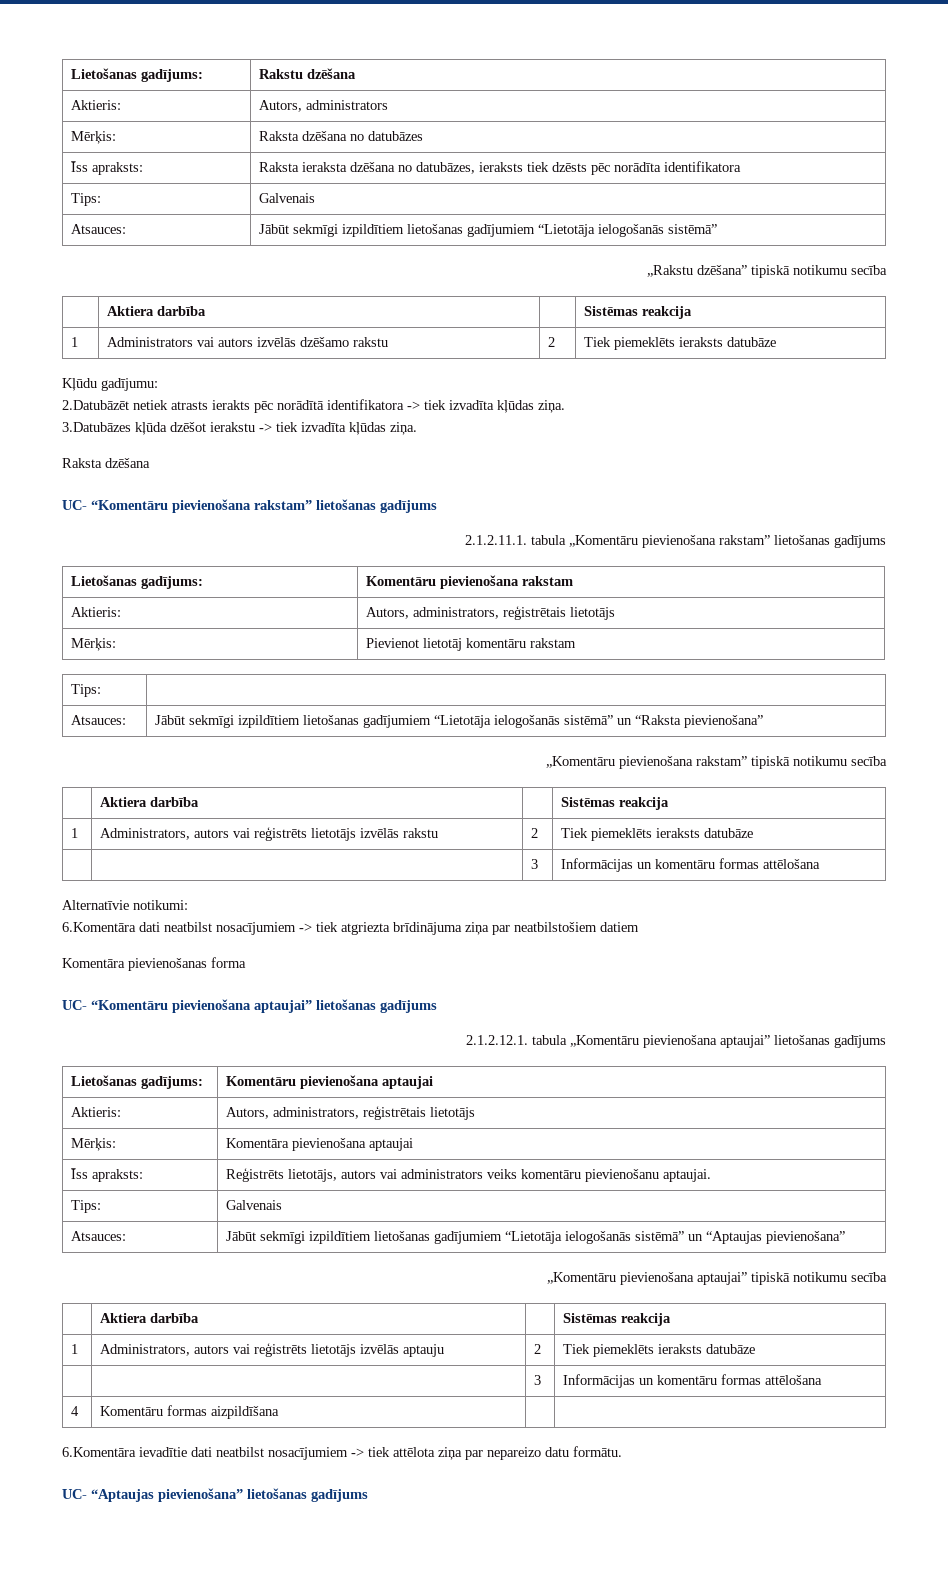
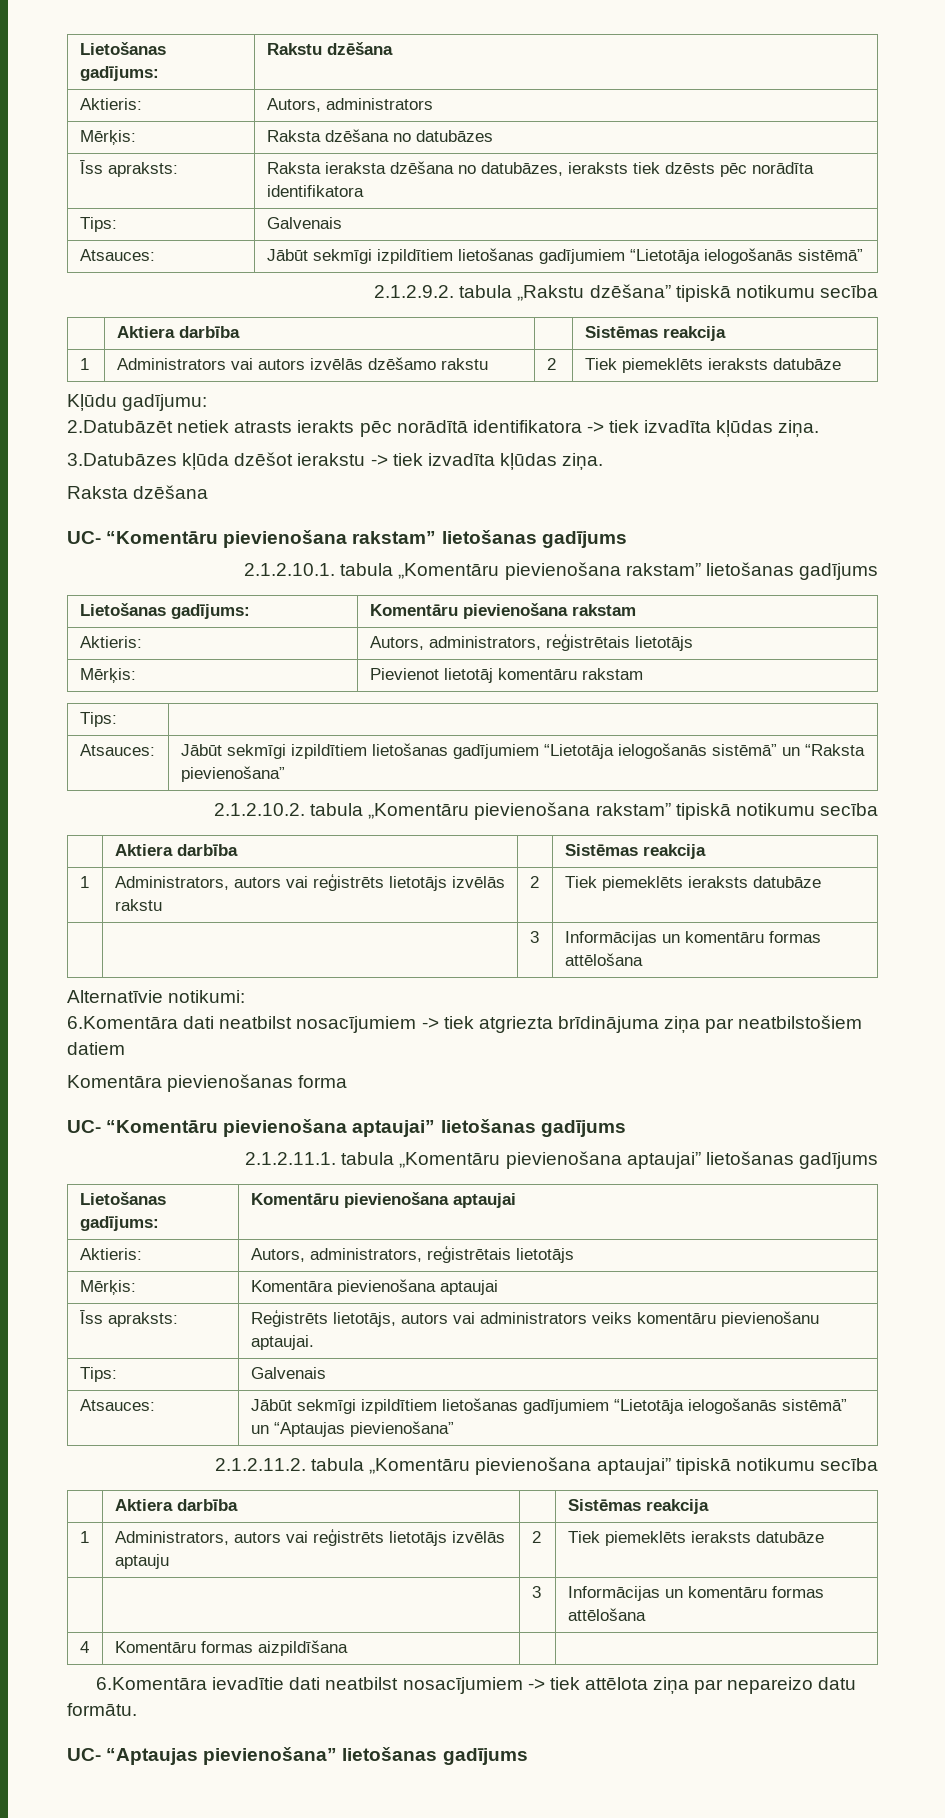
- „Rakstu dzēšana” tipiskā notikumu secība
+ 2.1.2.9.2. tabula „Rakstu dzēšana” tipiskā notikumu secība
- 2.1.2.11.1. tabula „Komentāru pievienošana rakstam” lietošanas gadījums
+ 2.1.2.10.1. tabula „Komentāru pievienošana rakstam” lietošanas gadījums
- „Komentāru pievienošana rakstam” tipiskā notikumu secība
+ 2.1.2.10.2. tabula „Komentāru pievienošana rakstam” tipiskā notikumu secība
- 2.1.2.12.1. tabula „Komentāru pievienošana aptaujai” lietošanas gadījums
+ 2.1.2.11.1. tabula „Komentāru pievienošana aptaujai” lietošanas gadījums
- „Komentāru pievienošana aptaujai” tipiskā notikumu secība
+ 2.1.2.11.2. tabula „Komentāru pievienošana aptaujai” tipiskā notikumu secība

